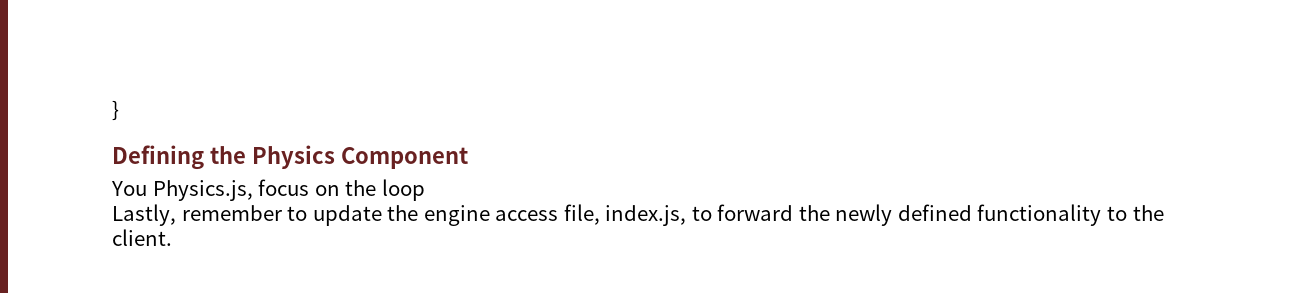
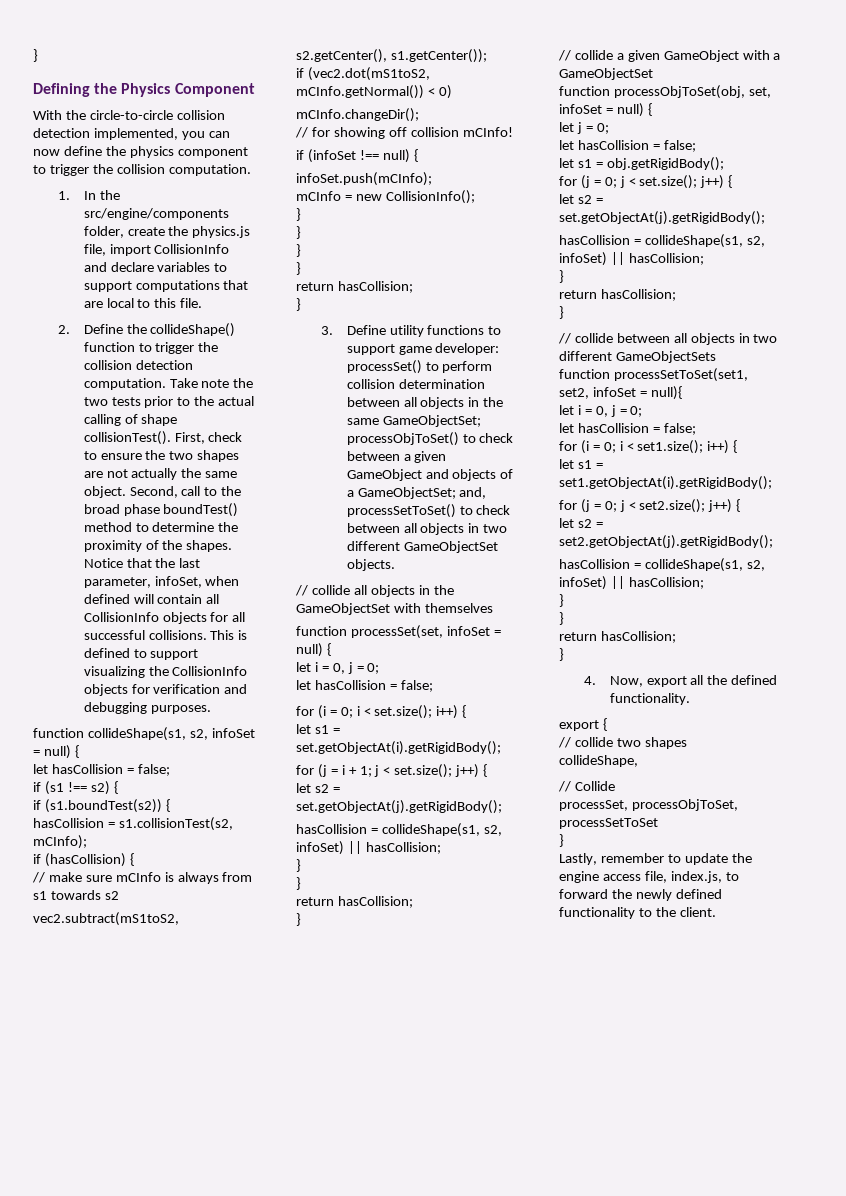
- You Physics.js, focus on the loop
+ With the circle-to-circle collision detection implemented, you can now define the physics component to trigger the collision computation.
+ 1. In the src/engine/components folder, create the physics.js file, import CollisionInfo and declare variables to support computations that are local to this file.
+ 2. Define the collideShape() function to trigger the collision detection computation. Take note the two tests prior to the actual calling of shape collisionTest(). First, check to ensure the two shapes are not actually the same object. Second, call to the broad phase boundTest() method to determine the proximity of the shapes. Notice that the last parameter, infoSet, when defined will contain all CollisionInfo objects for all successful collisions. This is defined to support visualizing the CollisionInfo objects for verification and debugging purposes.
+ function collideShape(s1, s2, infoSet = null) {
+ let hasCollision = false;
+ if (s1 !== s2) {
+ if (s1.boundTest(s2)) {
+ hasCollision = s1.collisionTest(s2, mCInfo);
+ if (hasCollision) {
+ // make sure mCInfo is always from s1 towards s2
+ vec2.subtract(mS1toS2, s2.getCenter(), s1.getCenter());
+ if (vec2.dot(mS1toS2, mCInfo.getNormal()) < 0)
+ mCInfo.changeDir();
+ // for showing off collision mCInfo!
+ if (infoSet !== null) {
+ infoSet.push(mCInfo);
+ mCInfo = new CollisionInfo();
+ }
+ }
+ }
+ }
+ return hasCollision;
+ }
+ 3. Define utility functions to support game developer: processSet() to perform collision determination between all objects in the same GameObjectSet; processObjToSet() to check between a given GameObject and objects of a GameObjectSet; and, processSetToSet() to check between all objects in two different GameObjectSet objects.
+ // collide all objects in the GameObjectSet with themselves
+ function processSet(set, infoSet = null) {
+ let i = 0, j = 0;
+ let hasCollision = false;
+ for (i = 0; i < set.size(); i++) {
+ let s1 = set.getObjectAt(i).getRigidBody();
+ for (j = i + 1; j < set.size(); j++) {
+ let s2 = set.getObjectAt(j).getRigidBody();
+ hasCollision = collideShape(s1, s2, infoSet) || hasCollision;
+ }
+ }
+ return hasCollision;
+ }
+ // collide a given GameObject with a GameObjectSet
+ function processObjToSet(obj, set, infoSet = null) {
+ let j = 0;
+ let hasCollision = false;
+ let s1 = obj.getRigidBody();
+ for (j = 0; j < set.size(); j++) {
+ let s2 = set.getObjectAt(j).getRigidBody();
+ hasCollision = collideShape(s1, s2, infoSet) || hasCollision;
+ }
+ return hasCollision;
+ }
+ // collide between all objects in two different GameObjectSets
+ function processSetToSet(set1, set2, infoSet = null){
+ let i = 0, j = 0;
+ let hasCollision = false;
+ for (i = 0; i < set1.size(); i++) {
+ let s1 = set1.getObjectAt(i).getRigidBody();
+ for (j = 0; j < set2.size(); j++) {
+ let s2 = set2.getObjectAt(j).getRigidBody();
+ hasCollision = collideShape(s1, s2, infoSet) || hasCollision;
+ }
+ }
+ return hasCollision;
+ }
+ 4. Now, export all the defined functionality.
+ export {
+ // collide two shapes
+ collideShape,
+ // Collide
+ processSet, processObjToSet, processSetToSet
+ }

